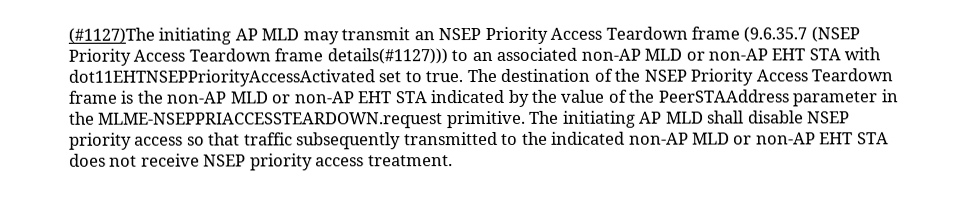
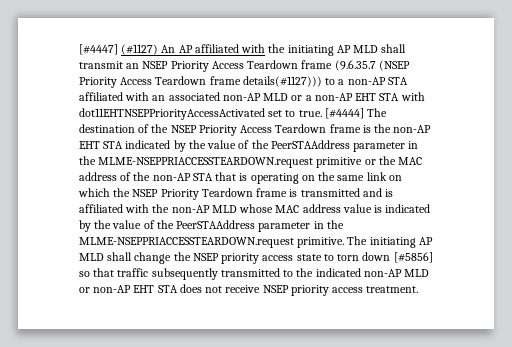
- (#1127)The initiating AP MLD may transmit an NSEP Priority Access Teardown frame (9.6.35.7 (NSEP Priority Access Teardown frame details(#1127))) to an associated non-AP MLD or non-AP EHT STA with dot11EHTNSEPPriorityAccessActivated set to true.
+ [#4447] (#1127) An AP affiliated with the initiating AP MLD shall transmit an NSEP Priority Access Teardown frame (9.6.35.7 (NSEP Priority Access Teardown frame details(#1127))) to a non-AP STA affiliated with an associated non-AP MLD or a non-AP EHT STA with dot11EHTNSEPPriorityAccessActivated set to true.
- The destination of the NSEP Priority Access Teardown frame is the non-AP MLD or non-AP EHT STA indicated by the value of the PeerSTAAddress parameter in the MLME-NSEPPRIACCESSTEARDOWN.request primitive.
+ [#4444] The destination of the NSEP Priority Access Teardown frame is the non-AP EHT STA indicated by the value of the PeerSTAAddress parameter in the MLME-NSEPPRIACCESSTEARDOWN.request primitive or the MAC address of the non-AP STA that is operating on the same link on which the NSEP Priority Teardown frame is transmitted and is affiliated with the non-AP MLD whose MAC address value is indicated by the value of the PeerSTAAddress parameter in the MLME-NSEPPRIACCESSTEARDOWN.request primitive.
- The initiating AP MLD shall disable NSEP priority access so that traffic subsequently transmitted to the indicated non-AP MLD or non-AP EHT STA does not receive NSEP priority access treatment.
+ The initiating AP MLD shall change the NSEP priority access state to torn down [#5856] so that traffic subsequently transmitted to the indicated non-AP MLD or non-AP EHT STA does not receive NSEP priority access treatment.

